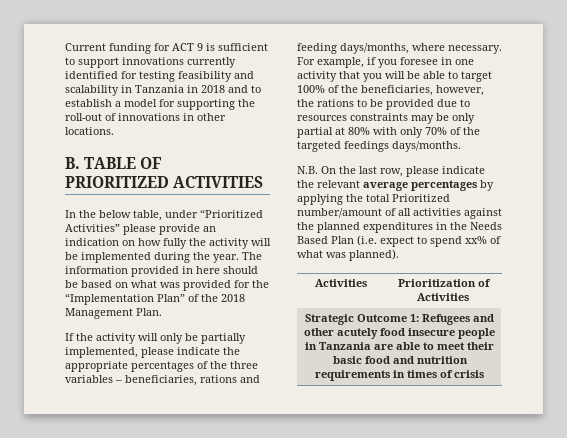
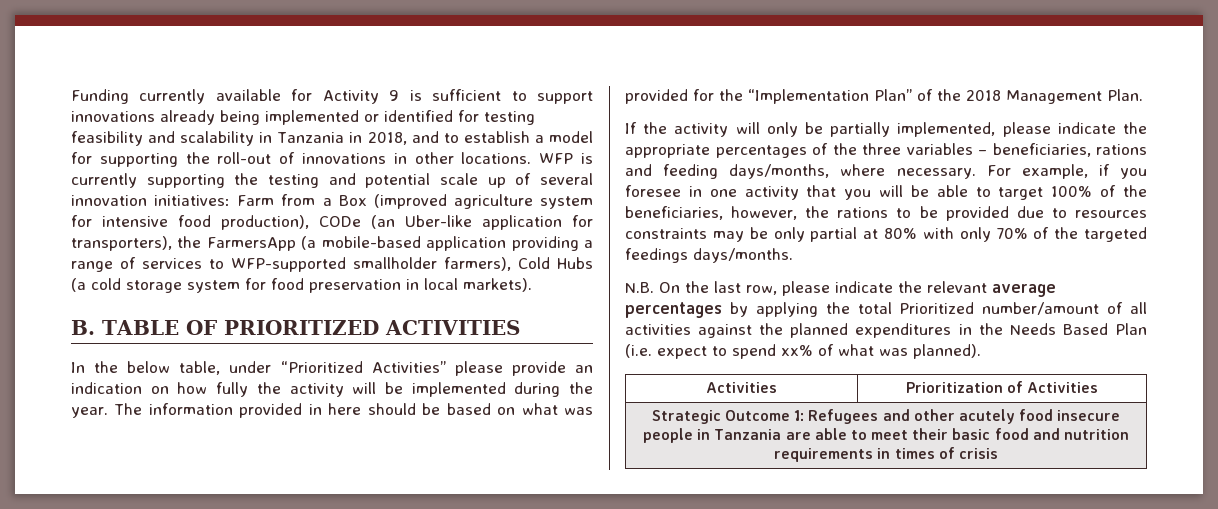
- Current funding for ACT 9 is sufficient to support innovations currently identified for testing feasibility and scalability in Tanzania in 2018 and to establish a model for supporting the roll-out of innovations in other locations.
+ Funding currently available for Activity 9 is sufficient to support innovations already being implemented or identified for testing feasibility and scalability in Tanzania in 2018, and to establish a model for supporting the roll-out of innovations in other locations. WFP is currently supporting the testing and potential scale up of several innovation initiatives: Farm from a Box (improved agriculture system for intensive food production), CODe (an Uber-like application for transporters), the FarmersApp (a mobile-based application providing a range of services to WFP-supported smallholder farmers), Cold Hubs (a cold storage system for food preservation in local markets).

